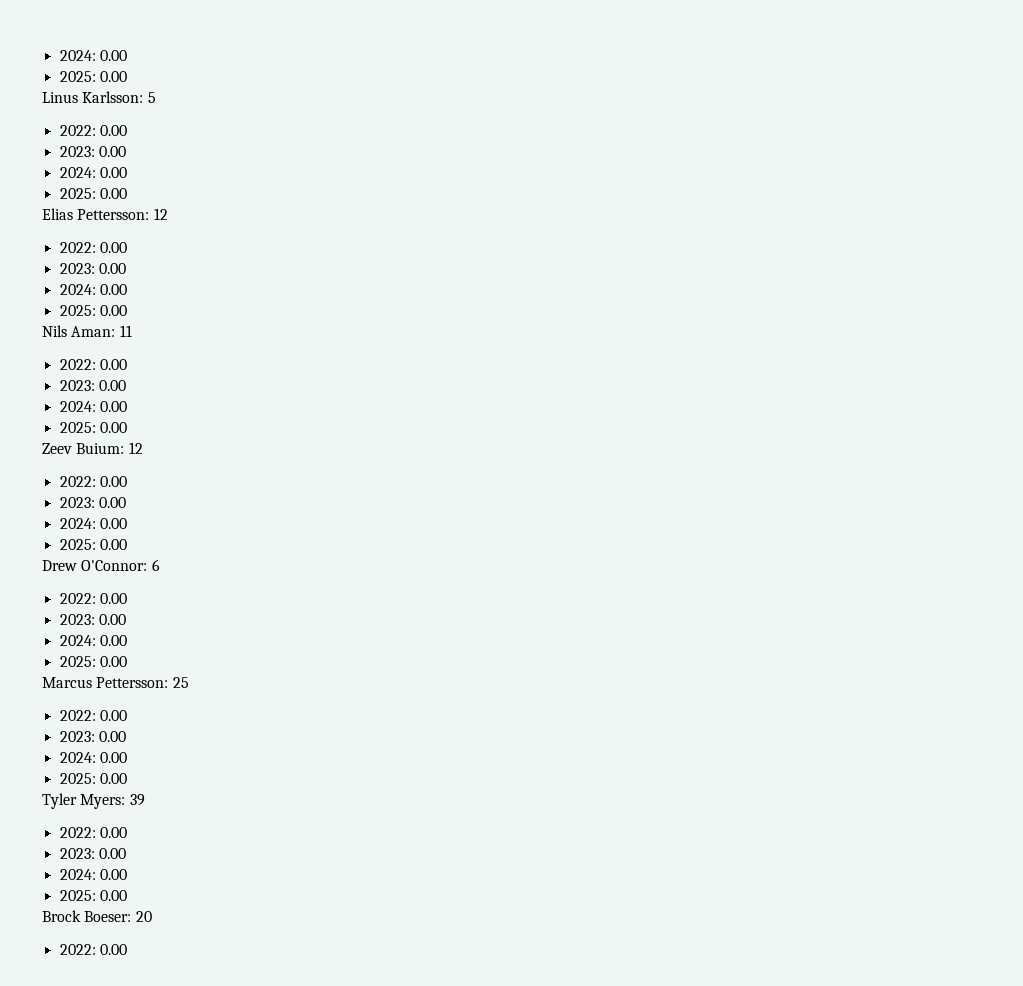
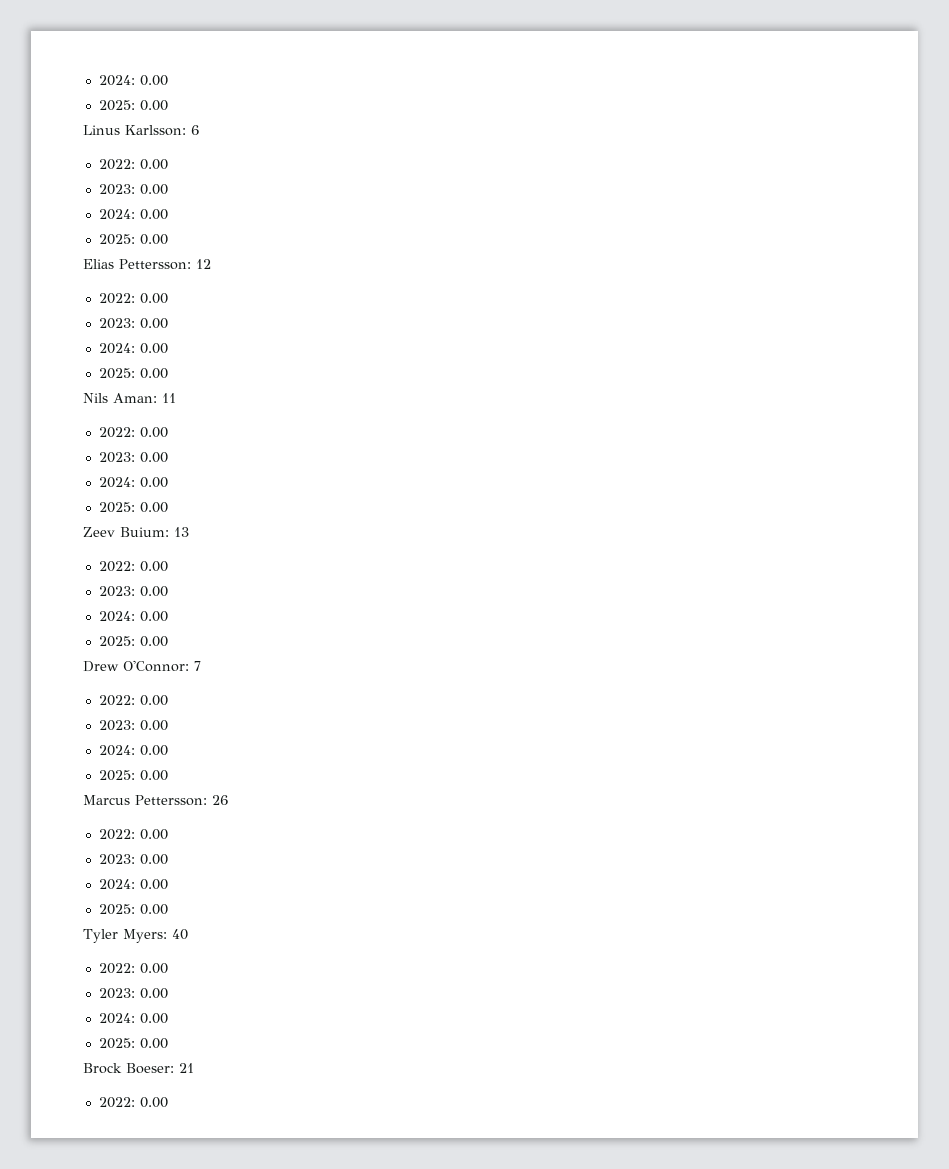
- Linus Karlsson: 5
+ Linus Karlsson: 6
- Zeev Buium: 12
+ Zeev Buium: 13
- Drew O'Connor: 6
+ Drew O'Connor: 7
- Marcus Pettersson: 25
+ Marcus Pettersson: 26
- Tyler Myers: 39
+ Tyler Myers: 40
- Brock Boeser: 20
+ Brock Boeser: 21

